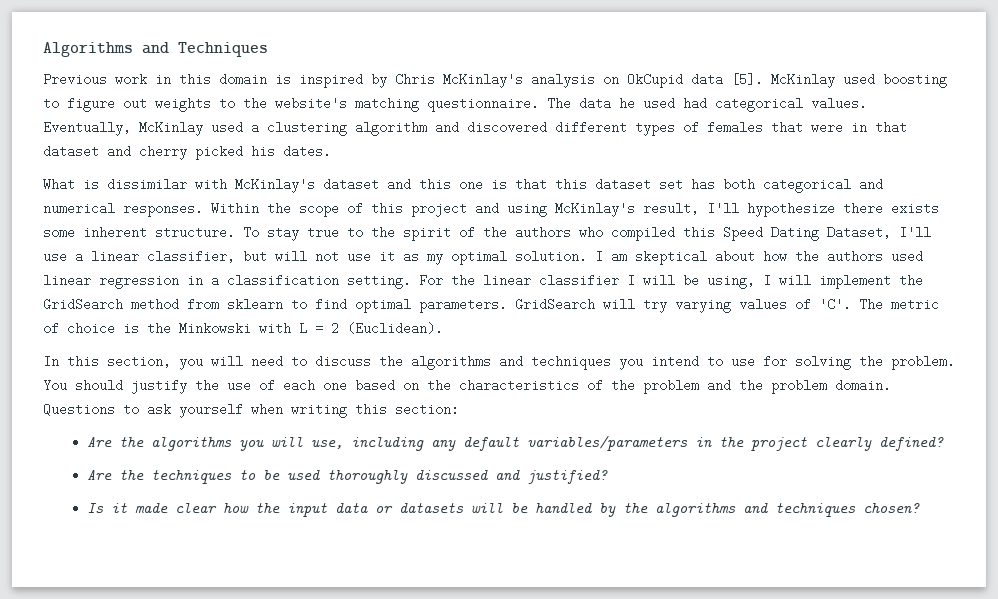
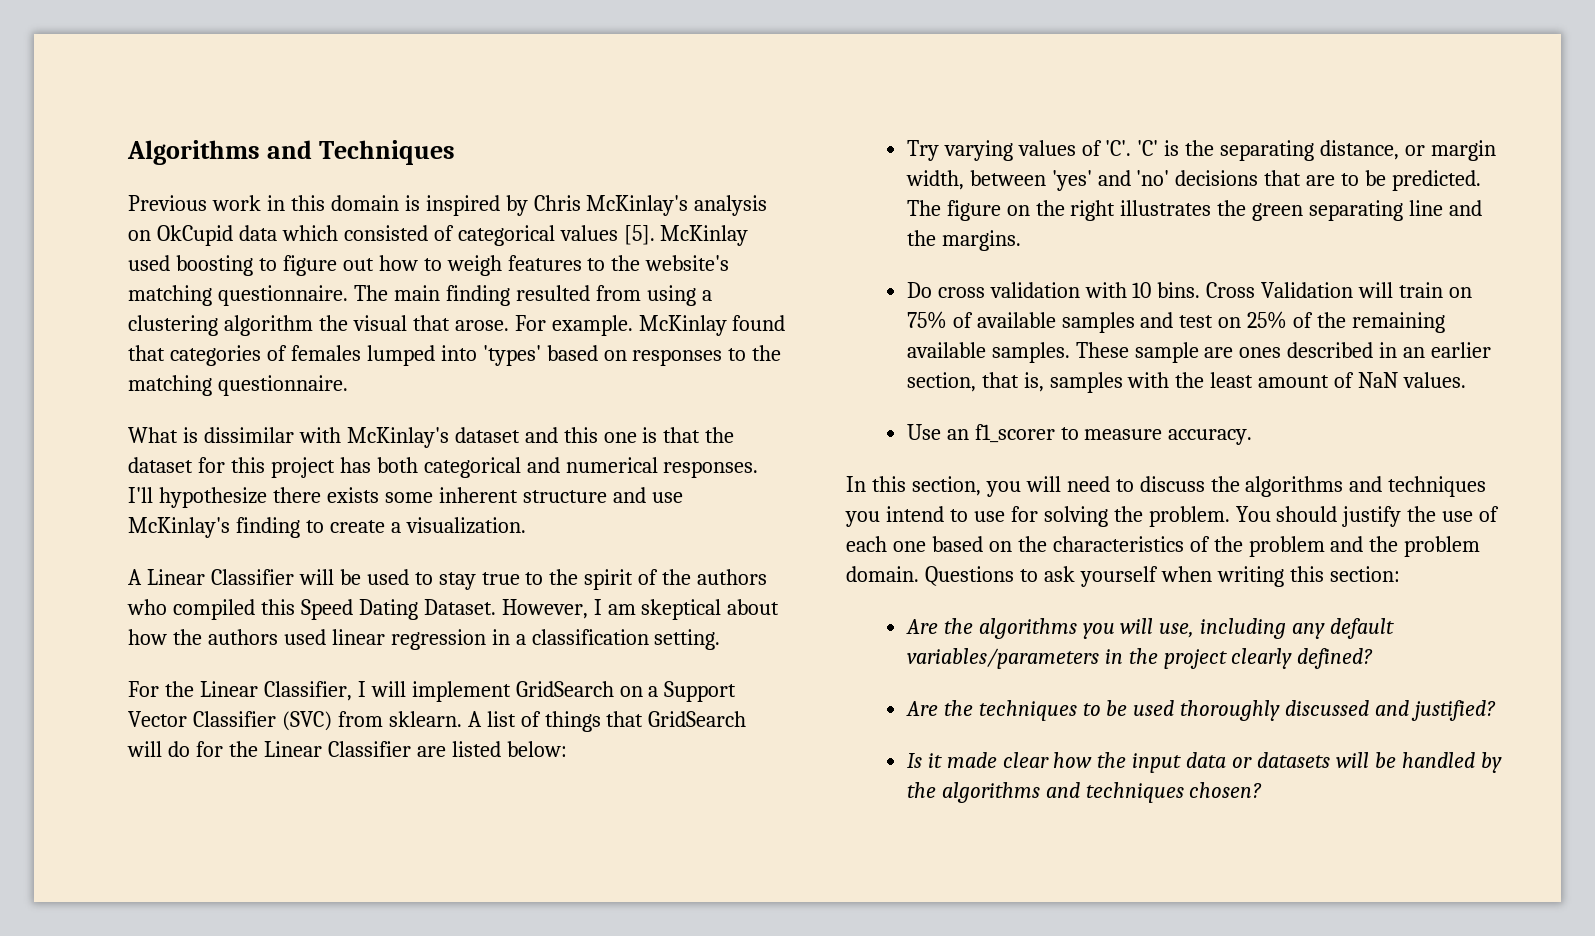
- Previous work in this domain is inspired by Chris McKinlay's analysis on OkCupid data [5].
+ Previous work in this domain is inspired by Chris McKinlay's analysis on OkCupid data which consisted of categorical values [5].
- McKinlay used boosting to figure out weights to the website's matching questionnaire.
+ McKinlay used boosting to figure out how to weigh features to the website's matching questionnaire.
- The data he used had categorical values. Eventually, McKinlay used a clustering algorithm and discovered different types of females that were in that dataset and cherry picked his dates.
+ The main finding resulted from using a clustering algorithm the visual that arose. For example. McKinlay found that categories of females lumped into 'types' based on responses to the matching questionnaire.
- What is dissimilar with McKinlay's dataset and this one is that this dataset set has both categorical and numerical responses.
+ What is dissimilar with McKinlay's dataset and this one is that the dataset for this project has both categorical and numerical responses.
- Within the scope of this project and using McKinlay's result, I'll hypothesize there exists some inherent structure. To stay true to the spirit of the authors who compiled this Speed Dating Dataset, I'll use a linear classifier, but will not use it as my optimal solution. I am skeptical about how the authors used linear regression in a classification setting. For the linear classifier I will be using, I will implement the GridSearch method from sklearn to find optimal parameters. GridSearch will try varying values of 'C'. The metric of choice is the Minkowski with L = 2 (Euclidean).
+ I'll hypothesize there exists some inherent structure and use McKinlay's finding to create a visualization.
+ A Linear Classifier will be used to stay true to the spirit of the authors who compiled this Speed Dating Dataset. However, I am skeptical about how the authors used linear regression in a classification setting.
+ For the Linear Classifier, I will implement GridSearch on a Support Vector Classifier (SVC) from sklearn. A list of things that GridSearch will do for the Linear Classifier are listed below:
+ Try varying values of 'C'. 'C' is the separating distance, or margin width, between 'yes' and 'no' decisions that are to be predicted. The figure on the right illustrates the green separating line and the margins.
+ Do cross validation with 10 bins. Cross Validation will train on 75% of available samples and test on 25% of the remaining available samples. These sample are ones described in an earlier section, that is, samples with the least amount of NaN values.
+ Use an f1_scorer to measure accuracy.

